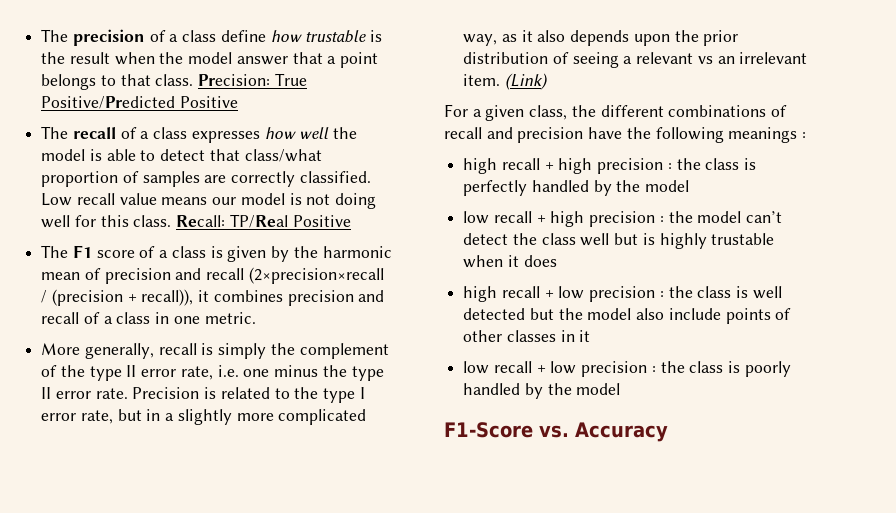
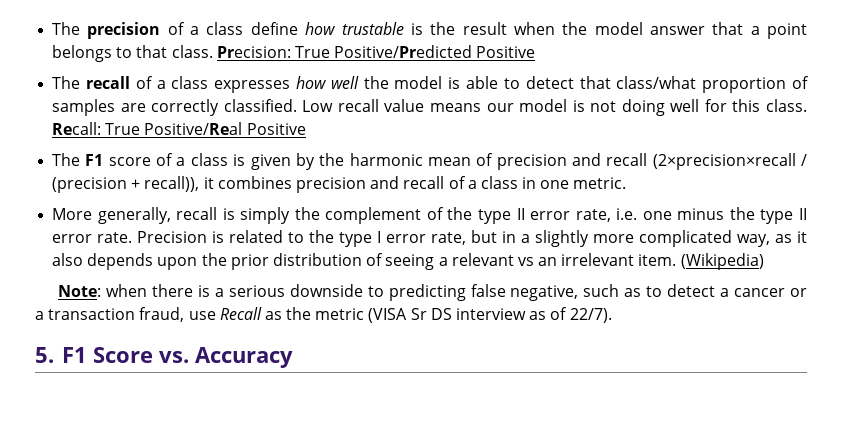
- Recall: TP/Real Positive
+ Recall: True Positive/Real Positive
- (Link)
- For a given class, the different combinations of recall and precision have the following meanings :
- high recall + high precision : the class is perfectly handled by the model
- low recall + high precision : the model can’t detect the class well but is highly trustable when it does
- high recall + low precision : the class is well detected but the model also include points of other classes in it
- low recall + low precision : the class is poorly handled by the model
- F1-Score vs. Accuracy
+ (Wikipedia)
+ Note: when there is a serious downside to predicting false negative, such as to detect a cancer or a transaction fraud, use Recall as the metric (VISA Sr DS interview as of 22/7).
+ 5. F1 Score vs. Accuracy

